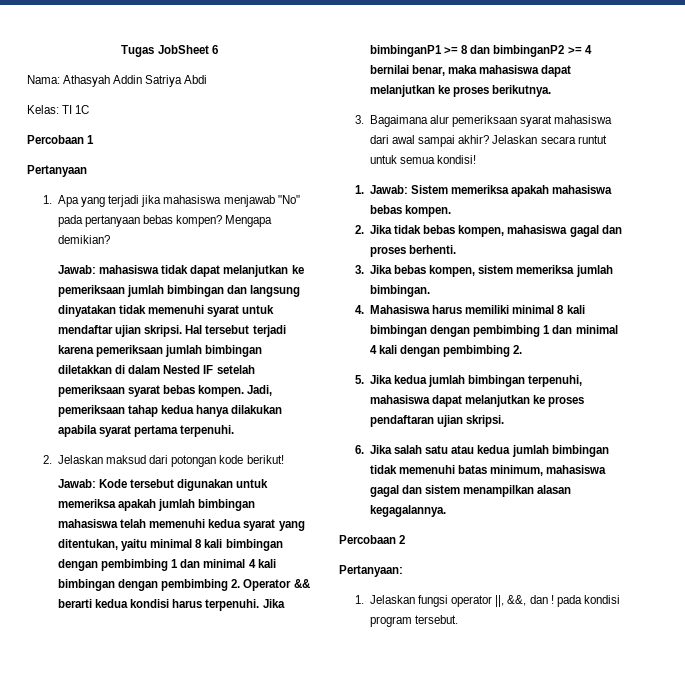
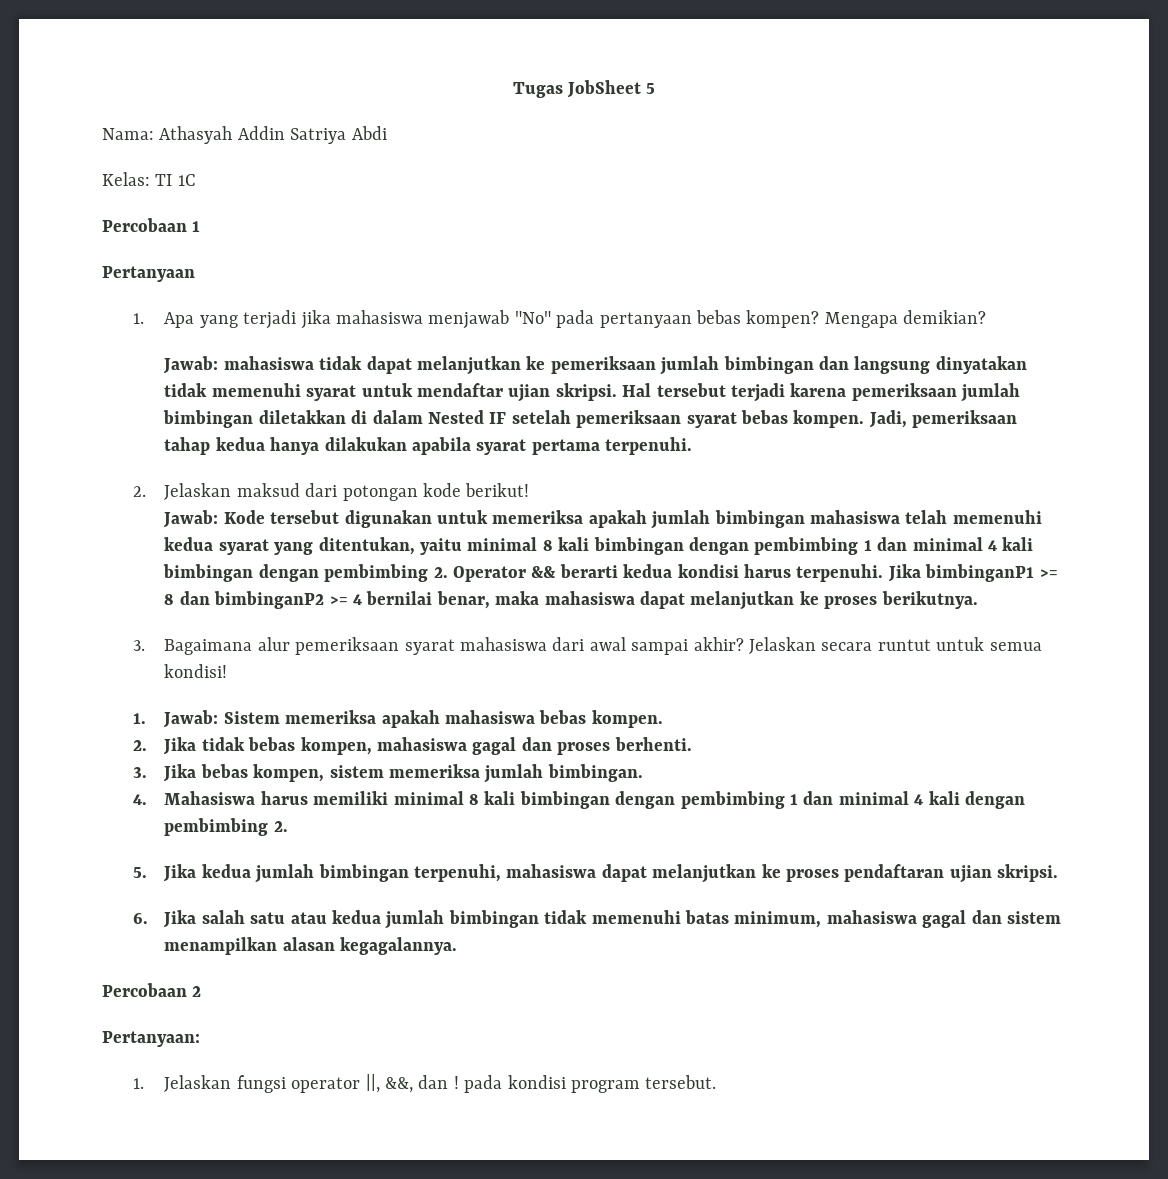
- Tugas JobSheet 6
+ Tugas JobSheet 5

